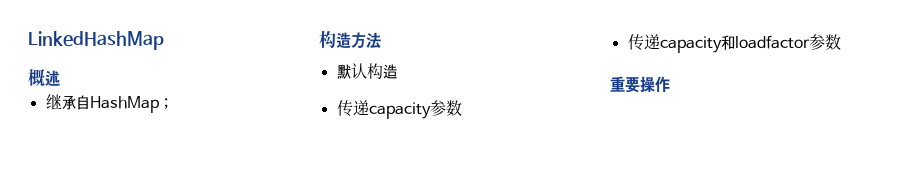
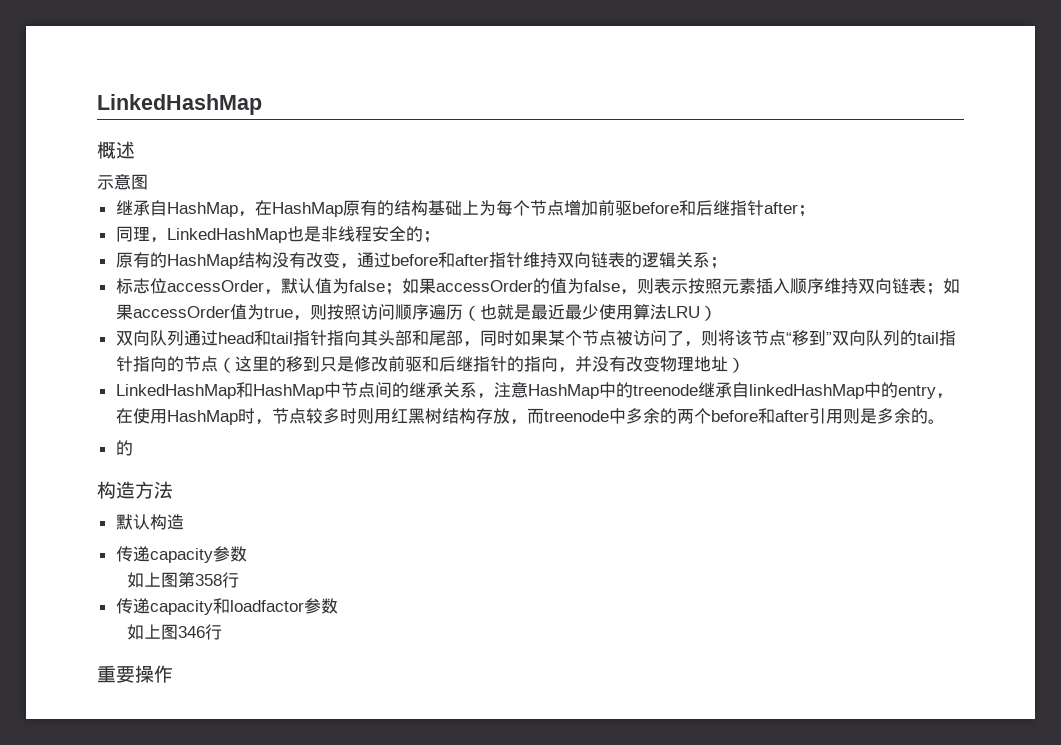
+ 示意图
- 继承自HashMap；
+ 继承自HashMap，在HashMap原有的结构基础上为每个节点增加前驱before和后继指针after；
+ 同理，LinkedHashMap也是非线程安全的；
+ 原有的HashMap结构没有改变，通过before和after指针维持双向链表的逻辑关系；
+ 标志位accessOrder，默认值为false；如果accessOrder的值为false，则表示按照元素插入顺序维持双向链表；如果accessOrder值为true，则按照访问顺序遍历（也就是最近最少使用算法LRU）
+ 双向队列通过head和tail指针指向其头部和尾部，同时如果某个节点被访问了，则将该节点“移到”双向队列的tail指针指向的节点（这里的移到只是修改前驱和后继指针的指向，并没有改变物理地址）
+ LinkedHashMap和HashMap中节点间的继承关系，注意HashMap中的treenode继承自linkedHashMap中的entry，在使用HashMap时，节点较多时则用红黑树结构存放，而treenode中多余的两个before和after引用则是多余的。
+ 的
+ 如上图第358行
+ 如上图346行

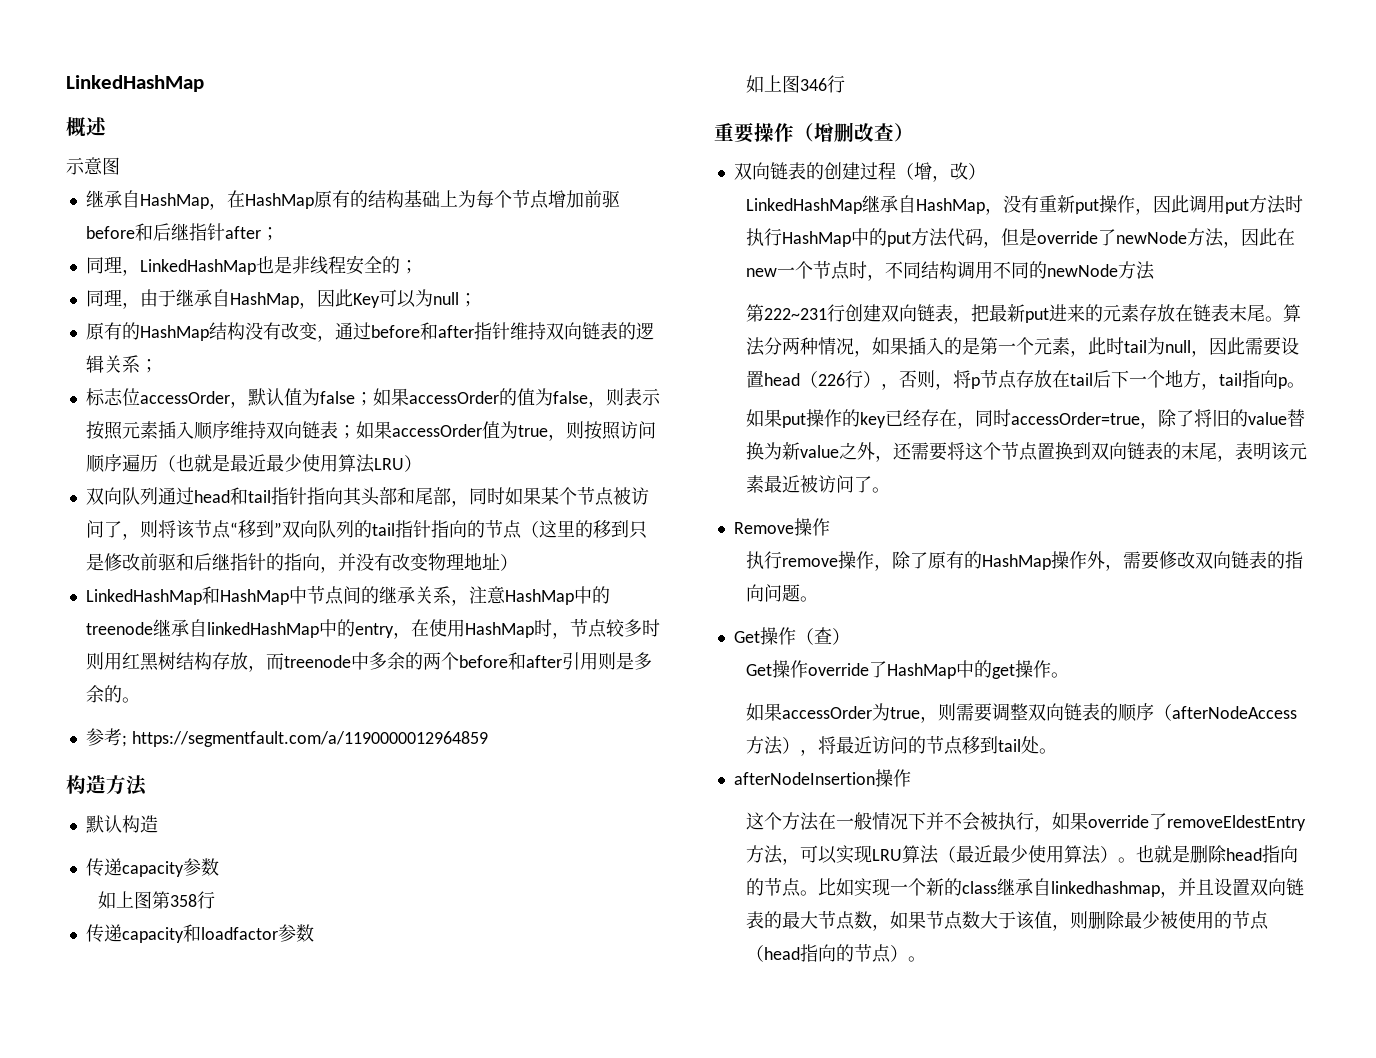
+ 同理，由于继承自HashMap，因此Key可以为null；
  LinkedHashMap和HashMap中节点间的继承关系，注意HashMap中的treenode继承自linkedHashMap中的entry，在使用HashMap时，节点较多时则用红黑树结构存放，而treenode中多余的两个before和after引用则是多余的。
- 的
+ 参考; https://segmentfault.com/a/1190000012964859
- 重要操作
+ 重要操作（增删改查）
+ 双向链表的创建过程（增，改）
+ LinkedHashMap继承自HashMap，没有重新put操作，因此调用put方法时执行HashMap中的put方法代码，但是override了newNode方法，因此在new一个节点时，不同结构调用不同的newNode方法
+ 第222~231行创建双向链表，把最新put进来的元素存放在链表末尾。算法分两种情况，如果插入的是第一个元素，此时tail为null，因此需要设置head（226行），否则，将p节点存放在tail后下一个地方，tail指向p。
+ 如果put操作的key已经存在，同时accessOrder=true，除了将旧的value替换为新value之外，还需要将这个节点置换到双向链表的末尾，表明该元素最近被访问了。
+ Remove操作
+ 执行remove操作，除了原有的HashMap操作外，需要修改双向链表的指向问题。
+ Get操作（查）
+ Get操作override了HashMap中的get操作。
+ 如果accessOrder为true，则需要调整双向链表的顺序（afterNodeAccess方法），将最近访问的节点移到tail处。
+ afterNodeInsertion操作
+ 这个方法在一般情况下并不会被执行，如果override了removeEldestEntry方法，可以实现LRU算法（最近最少使用算法）。也就是删除head指向的节点。比如实现一个新的class继承自linkedhashmap，并且设置双向链表的最大节点数，如果节点数大于该值，则删除最少被使用的节点（head指向的节点）。

